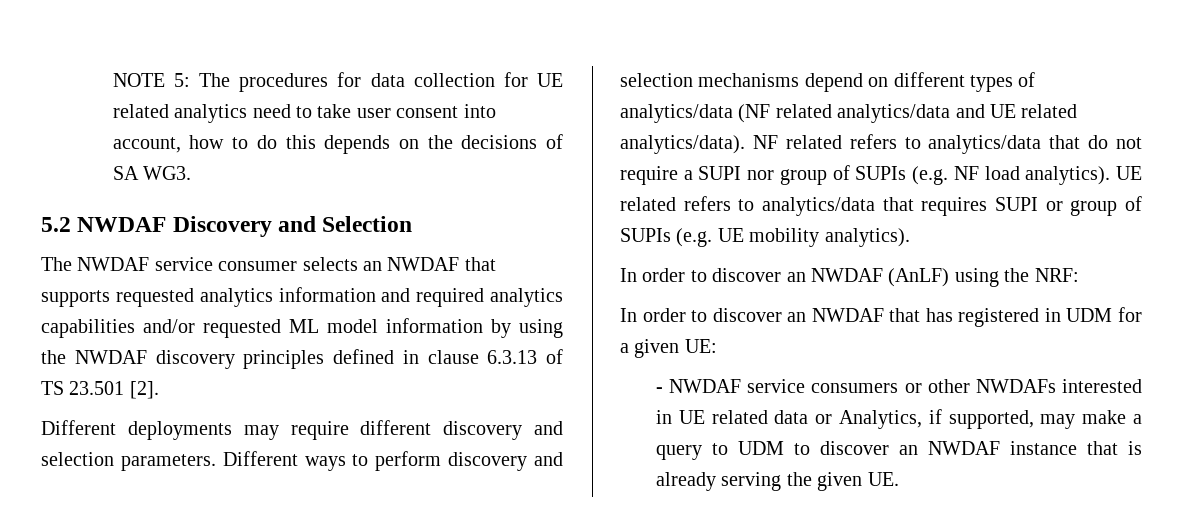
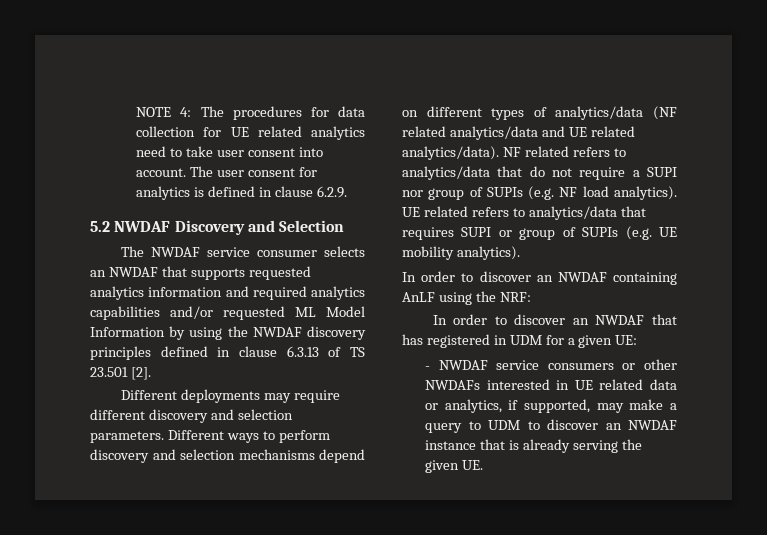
- NOTE 5: The procedures for data collection for UE related analytics need to take user consent into account, how to do this depends on the decisions of SA WG3.
+ NOTE 4: The procedures for data collection for UE related analytics need to take user consent into account. The user consent for analytics is defined in clause 6.2.9.
- The NWDAF service consumer selects an NWDAF that supports requested analytics information and required analytics capabilities and/or requested ML model information by using the NWDAF discovery principles defined in clause 6.3.13 of TS 23.501 [2].
+ The NWDAF service consumer selects an NWDAF that supports requested analytics information and required analytics capabilities and/or requested ML Model Information by using the NWDAF discovery principles defined in clause 6.3.13 of TS 23.501 [2].
- In order to discover an NWDAF (AnLF) using the NRF:
+ In order to discover an NWDAF containing AnLF using the NRF:
- - NWDAF service consumers or other NWDAFs interested in UE related data or Analytics, if supported, may make a query to UDM to discover an NWDAF instance that is already serving the given UE.
+ - NWDAF service consumers or other NWDAFs interested in UE related data or analytics, if supported, may make a query to UDM to discover an NWDAF instance that is already serving the given UE.

